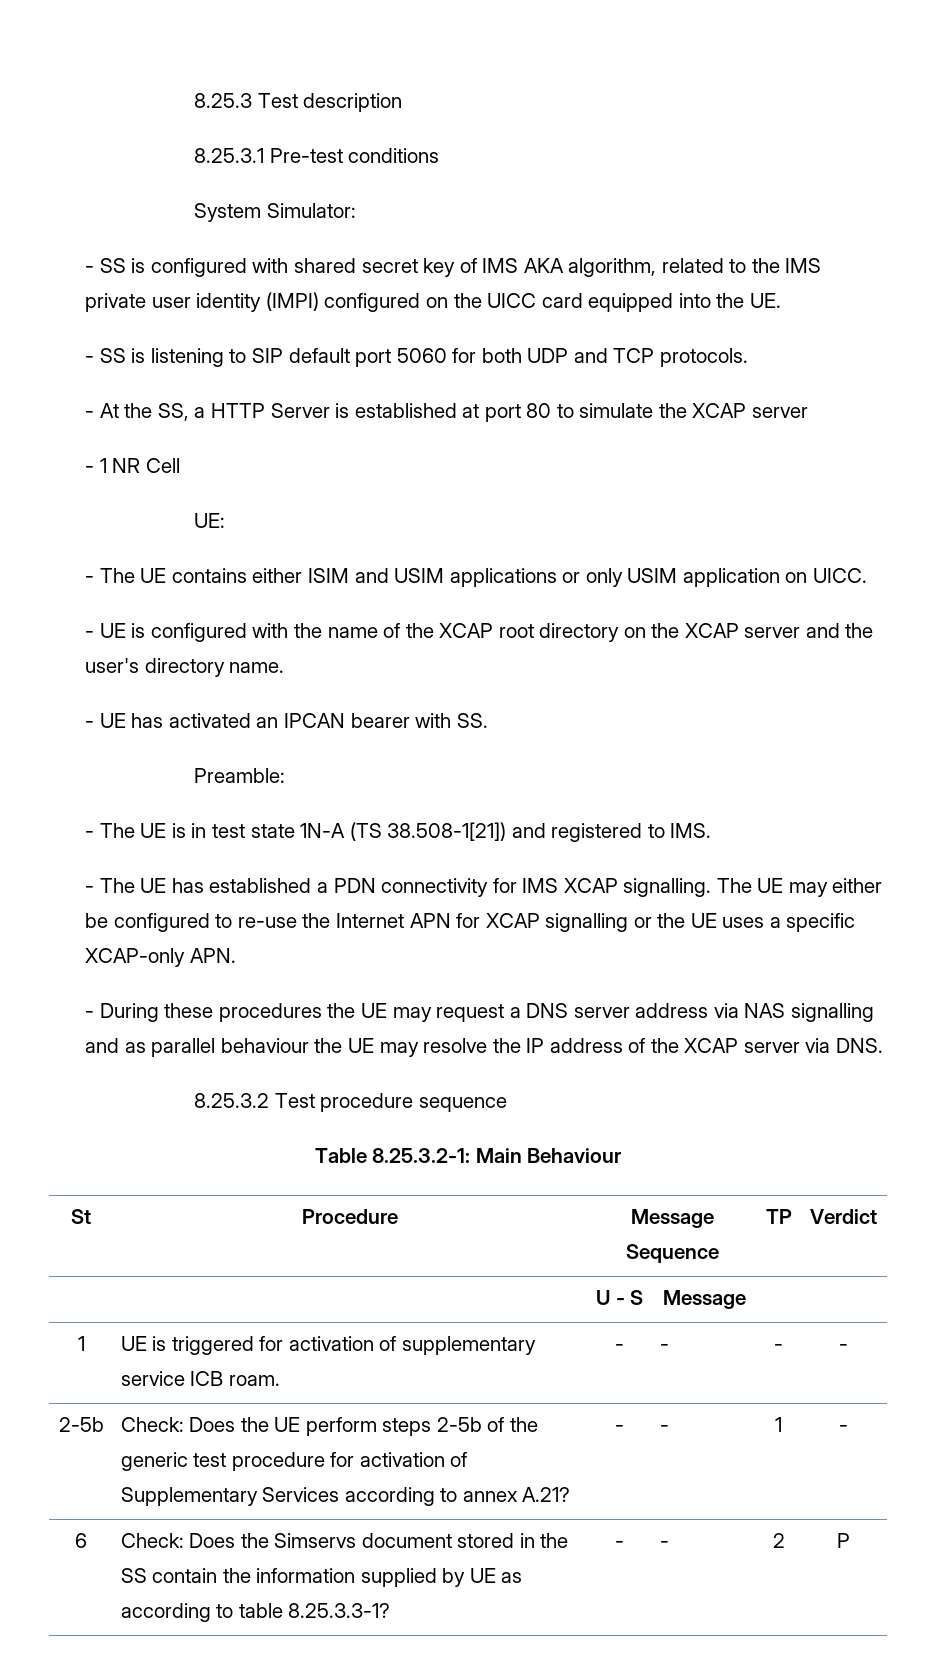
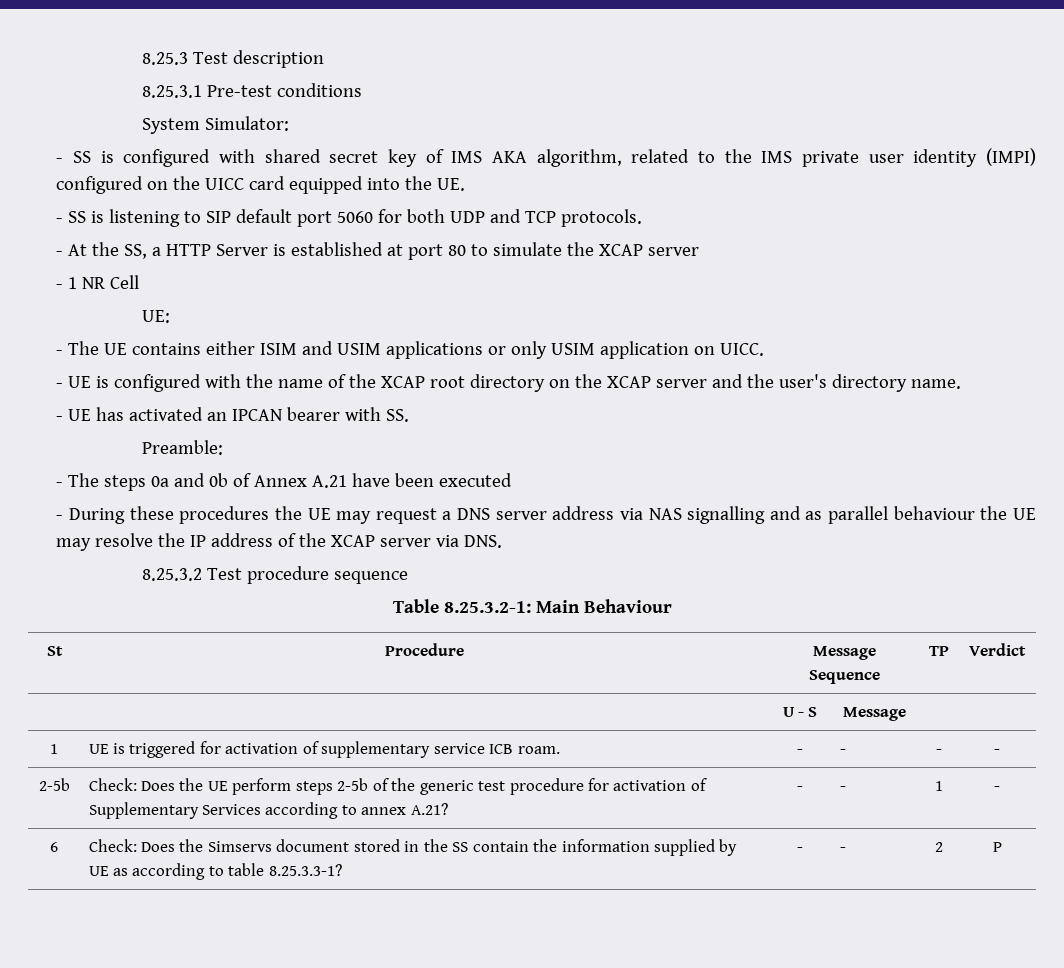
- - The UE is in test state 1N-A (TS 38.508-1[21]) and registered to IMS.
- - The UE has established a PDN connectivity for IMS XCAP signalling. The UE may either be configured to re-use the Internet APN for XCAP signalling or the UE uses a specific XCAP-only APN.
+ - The steps 0a and 0b of Annex A.21 have been executed

